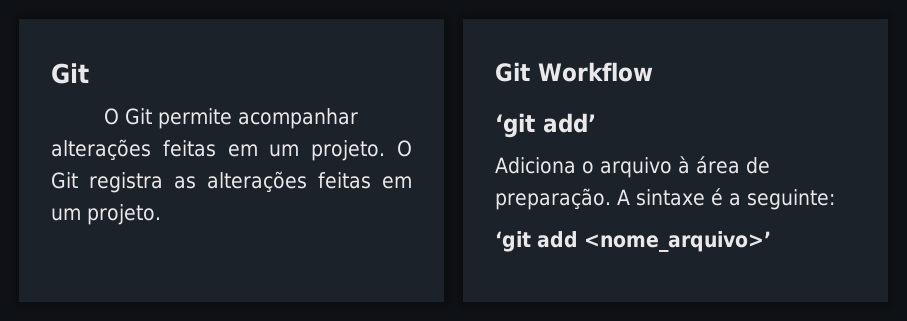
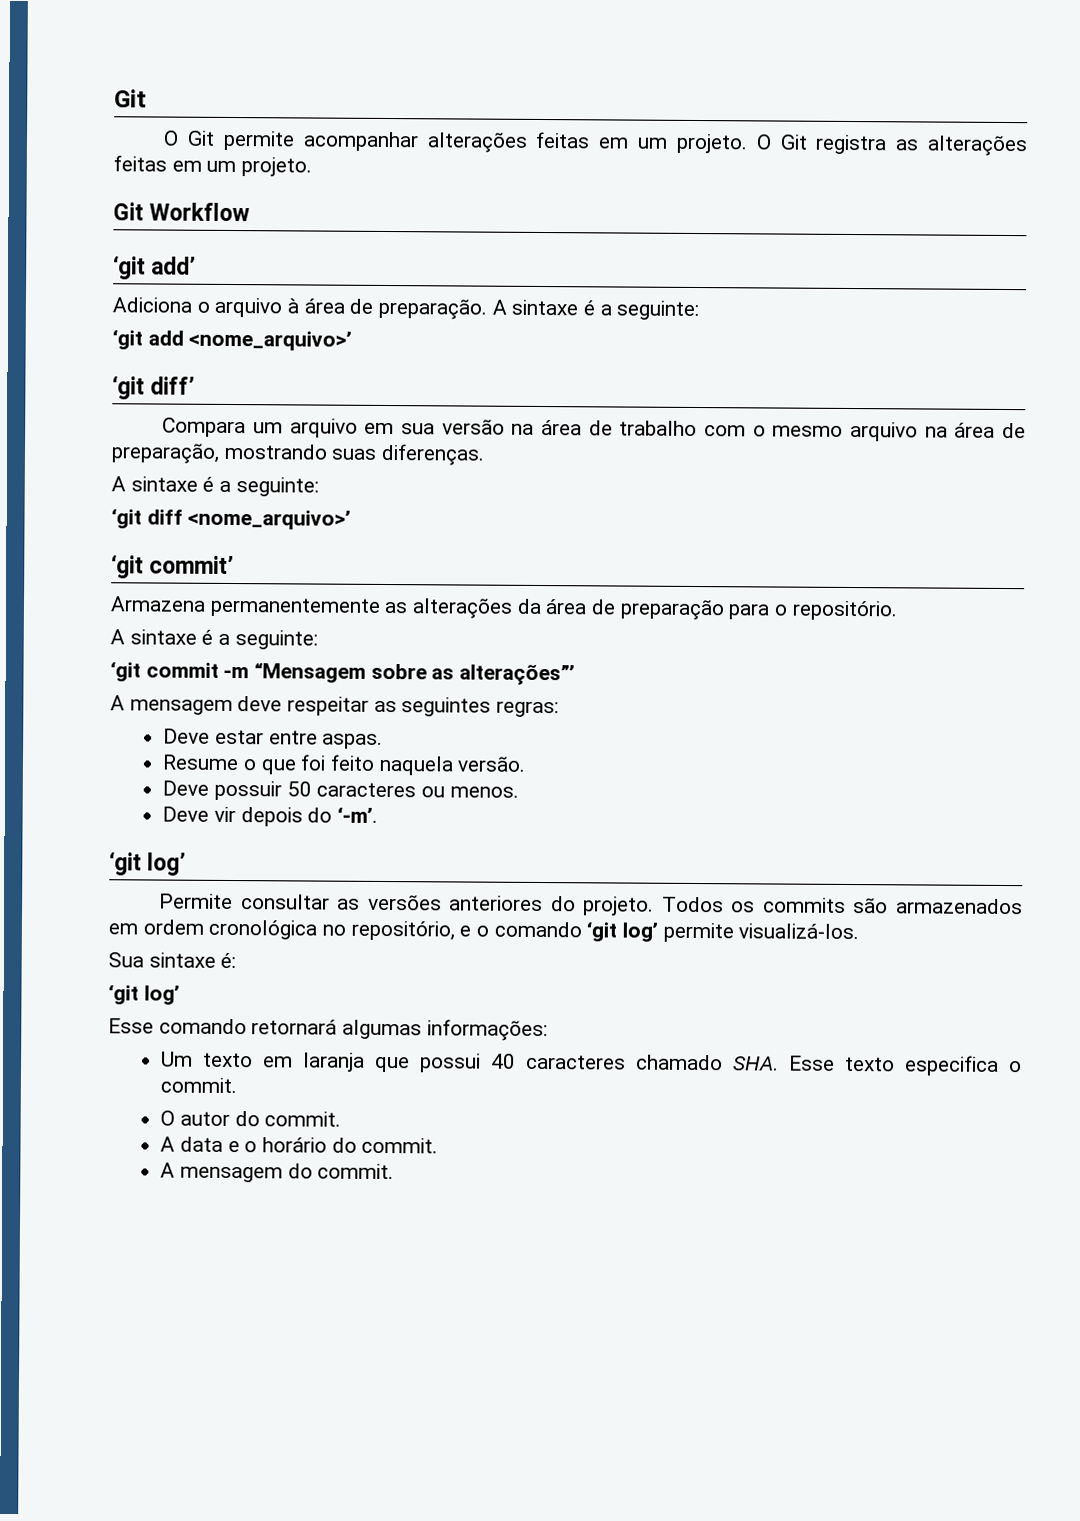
+ ‘git diff’
+ Compara um arquivo em sua versão na área de trabalho com o mesmo arquivo na área de preparação, mostrando suas diferenças.
+ A sintaxe é a seguinte:
+ ‘git diff <nome_arquivo>’
+ ‘git commit’
+ Armazena permanentemente as alterações da área de preparação para o repositório.
+ A sintaxe é a seguinte:
+ ‘git commit -m “Mensagem sobre as alterações”’
+ A mensagem deve respeitar as seguintes regras:
+ Deve estar entre aspas.
+ Resume o que foi feito naquela versão.
+ Deve possuir 50 caracteres ou menos.
+ Deve vir depois do ‘-m’.
+ ‘git log’
+ Permite consultar as versões anteriores do projeto. Todos os commits são armazenados em ordem cronológica no repositório, e o comando ‘git log’ permite visualizá-los.
+ Sua sintaxe é:
+ ‘git log’
+ Esse comando retornará algumas informações:
+ Um texto em laranja que possui 40 caracteres chamado SHA. Esse texto especifica o commit.
+ O autor do commit.
+ A data e o horário do commit.
+ A mensagem do commit.

